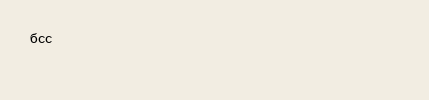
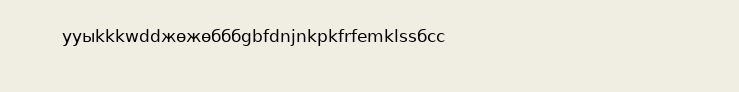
- бсс
+ ууыkkkwddжөжөбббgbfdnjnkpkfrfemklssбсс

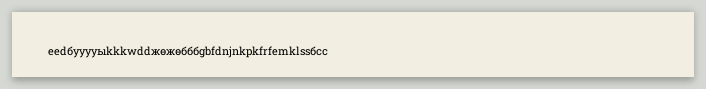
- ууыkkkwddжөжөбббgbfdnjnkpkfrfemklssбсс
+ eedбууууыkkkwddжөжөбббgbfdnjnkpkfrfemklssбсс

